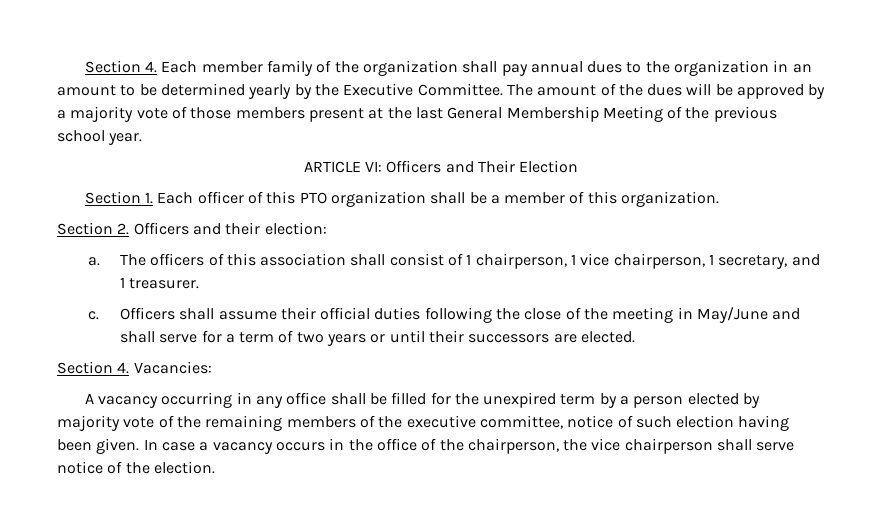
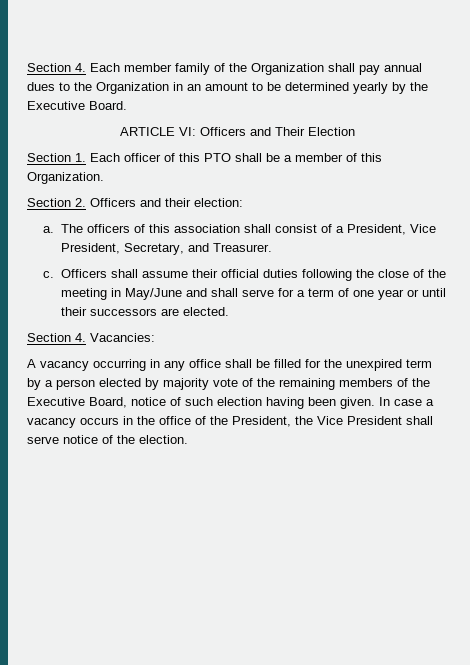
- Section 4. Each member family of the organization shall pay annual dues to the organization in an amount to be determined yearly by the Executive Committee. The amount of the dues will be approved by a majority vote of those members present at the last General Membership Meeting of the previous school year.
+ Section 4. Each member family of the Organization shall pay annual dues to the Organization in an amount to be determined yearly by the Executive Board.
- Section 1. Each officer of this PTO organization shall be a member of this organization.
+ Section 1. Each officer of this PTO shall be a member of this Organization.
- The officers of this association shall consist of 1 chairperson, 1 vice chairperson, 1 secretary, and 1 treasurer.
+ The officers of this association shall consist of a President, Vice President, Secretary, and Treasurer.
- Officers shall assume their official duties following the close of the meeting in May/June and shall serve for a term of two years or until their successors are elected.
+ Officers shall assume their official duties following the close of the meeting in May/June and shall serve for a term of one year or until their successors are elected.
- A vacancy occurring in any office shall be filled for the unexpired term by a person elected by majority vote of the remaining members of the executive committee, notice of such election having been given.
+ A vacancy occurring in any office shall be filled for the unexpired term by a person elected by majority vote of the remaining members of the Executive Board, notice of such election having been given.
- In case a vacancy occurs in the office of the chairperson, the vice chairperson shall serve notice of the election.
+ In case a vacancy occurs in the office of the President, the Vice President shall serve notice of the election.

